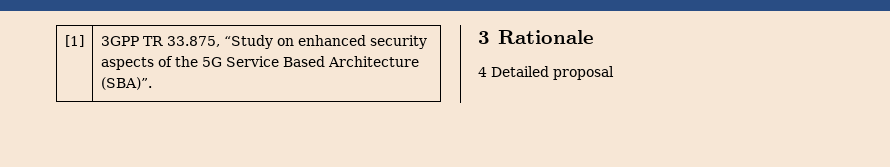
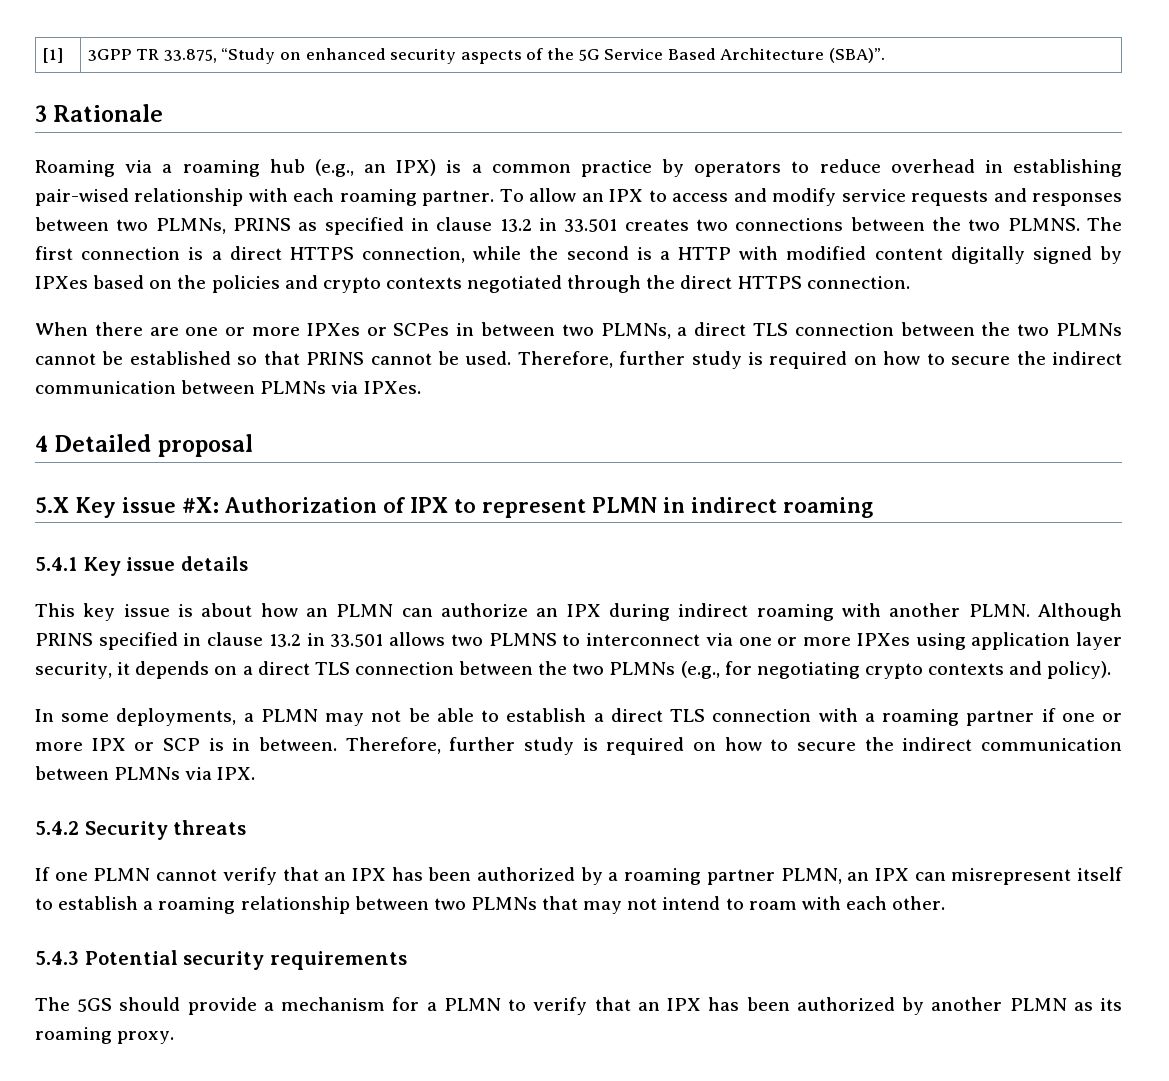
+ Roaming via a roaming hub (e.g., an IPX) is a common practice by operators to reduce overhead in establishing pair-wised relationship with each roaming partner. To allow an IPX to access and modify service requests and responses between two PLMNs, PRINS as specified in clause 13.2 in 33.501 creates two connections between the two PLMNS. The first connection is a direct HTTPS connection, while the second is a HTTP with modified content digitally signed by IPXes based on the policies and crypto contexts negotiated through the direct HTTPS connection.
+ When there are one or more IPXes or SCPes in between two PLMNs, a direct TLS connection between the two PLMNs cannot be established so that PRINS cannot be used. Therefore, further study is required on how to secure the indirect communication between PLMNs via IPXes.
  4 Detailed proposal
+ 5.X Key issue #X: Authorization of IPX to represent PLMN in indirect roaming
+ 5.4.1 Key issue details
+ This key issue is about how an PLMN can authorize an IPX during indirect roaming with another PLMN. Although PRINS specified in clause 13.2 in 33.501 allows two PLMNS to interconnect via one or more IPXes using application layer security, it depends on a direct TLS connection between the two PLMNs (e.g., for negotiating crypto contexts and policy).
+ In some deployments, a PLMN may not be able to establish a direct TLS connection with a roaming partner if one or more IPX or SCP is in between. Therefore, further study is required on how to secure the indirect communication between PLMNs via IPX.
+ 5.4.2 Security threats
+ If one PLMN cannot verify that an IPX has been authorized by a roaming partner PLMN, an IPX can misrepresent itself to establish a roaming relationship between two PLMNs that may not intend to roam with each other.
+ 5.4.3 Potential security requirements
+ The 5GS should provide a mechanism for a PLMN to verify that an IPX has been authorized by another PLMN as its roaming proxy.

